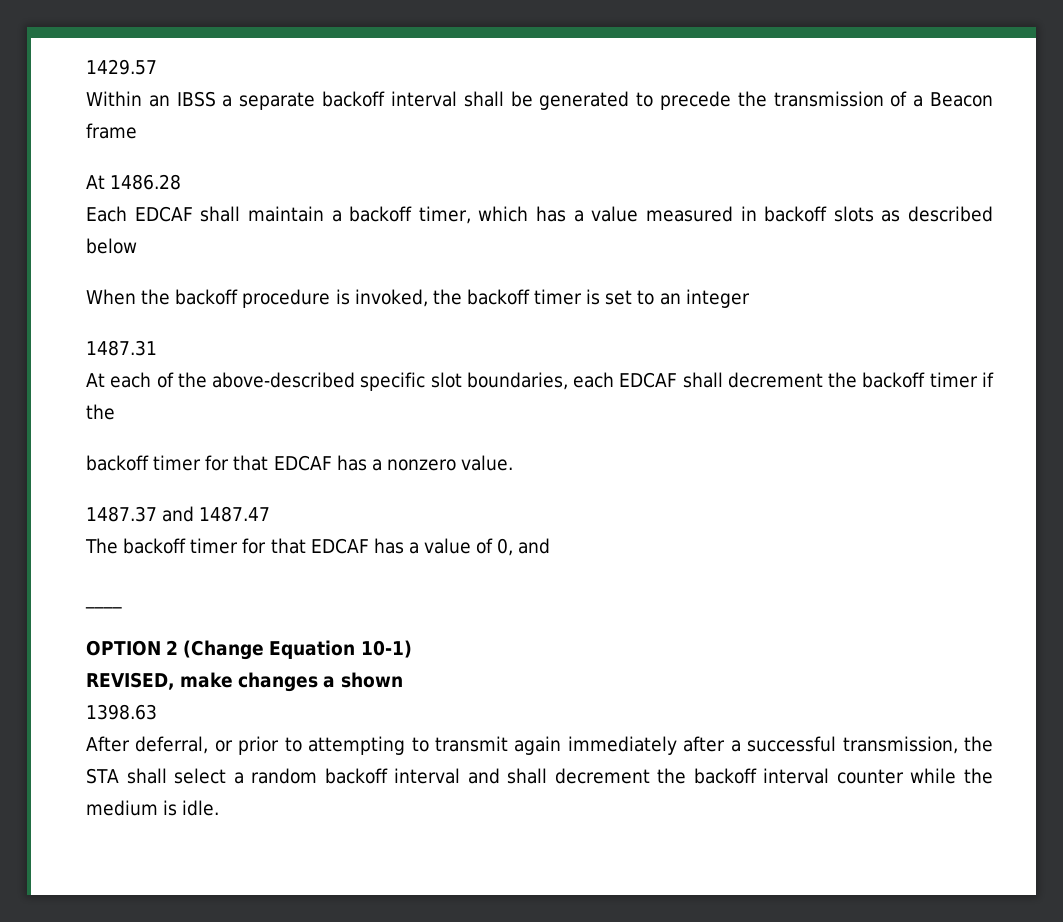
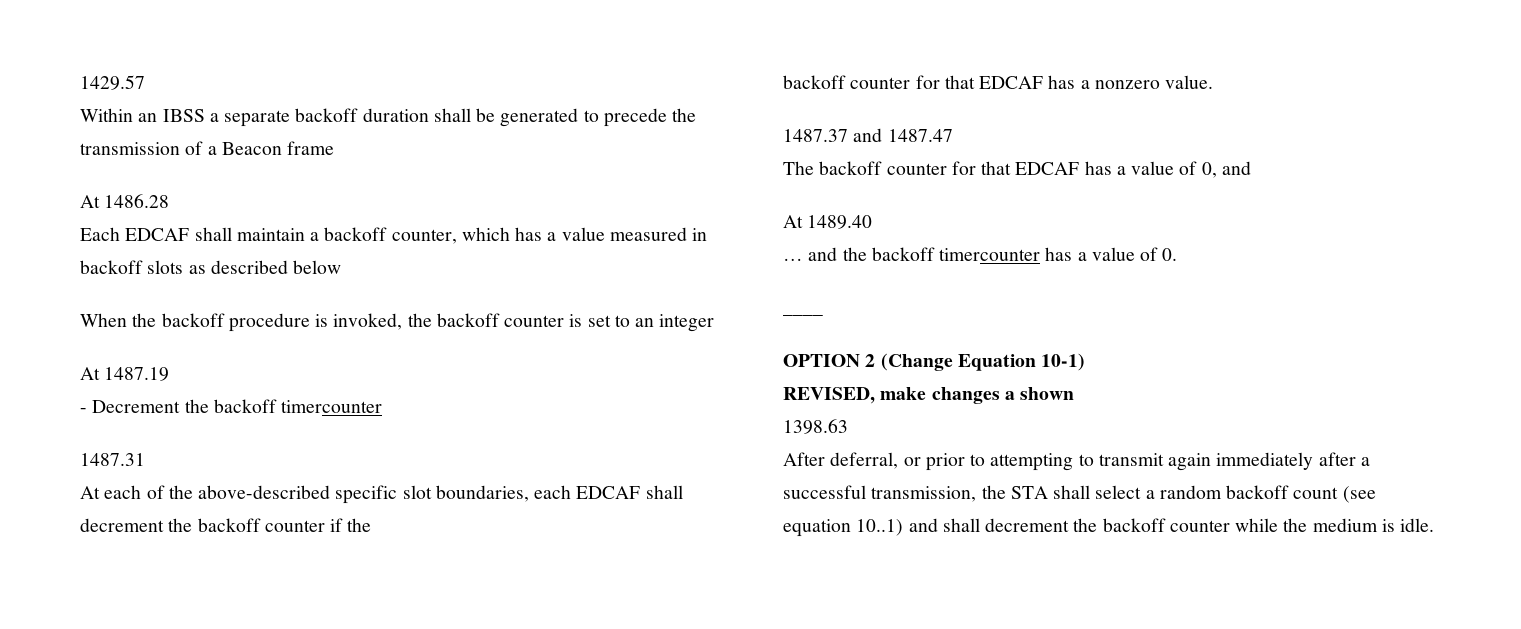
- Within an IBSS a separate backoff interval shall be generated to precede the transmission of a Beacon frame
+ Within an IBSS a separate backoff duration shall be generated to precede the transmission of a Beacon frame
- Each EDCAF shall maintain a backoff timer, which has a value measured in backoff slots as described below
+ Each EDCAF shall maintain a backoff counter, which has a value measured in backoff slots as described below
- When the backoff procedure is invoked, the backoff timer is set to an integer
+ When the backoff procedure is invoked, the backoff counter is set to an integer
+ At 1487.19
+ - Decrement the backoff timercounter
- At each of the above-described specific slot boundaries, each EDCAF shall decrement the backoff timer if the
+ At each of the above-described specific slot boundaries, each EDCAF shall decrement the backoff counter if the
- backoff timer for that EDCAF has a nonzero value.
+ backoff counter for that EDCAF has a nonzero value.
- The backoff timer for that EDCAF has a value of 0, and
+ The backoff counter for that EDCAF has a value of 0, and
+ At 1489.40
+ … and the backoff timercounter has a value of 0.
- After deferral, or prior to attempting to transmit again immediately after a successful transmission, the STA shall select a random backoff interval and shall decrement the backoff interval counter while the medium is idle.
+ After deferral, or prior to attempting to transmit again immediately after a successful transmission, the STA shall select a random backoff count (see equation 10..1) and shall decrement the backoff counter while the medium is idle.

